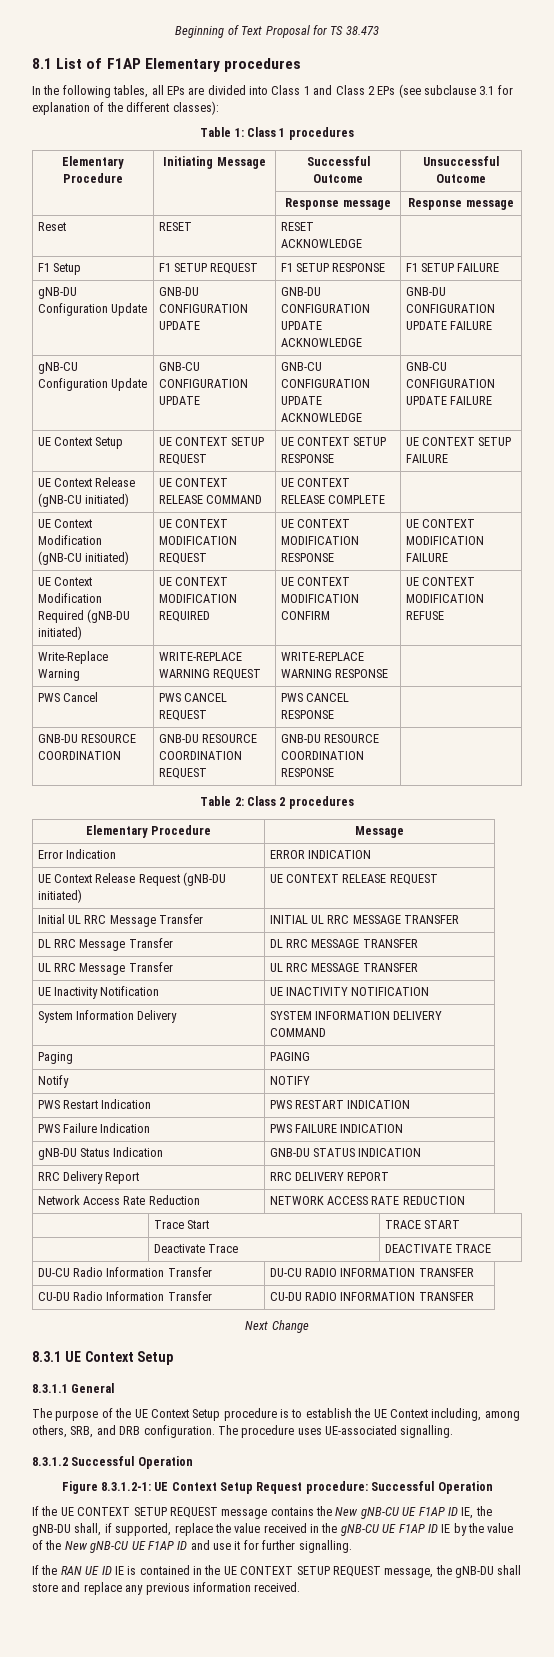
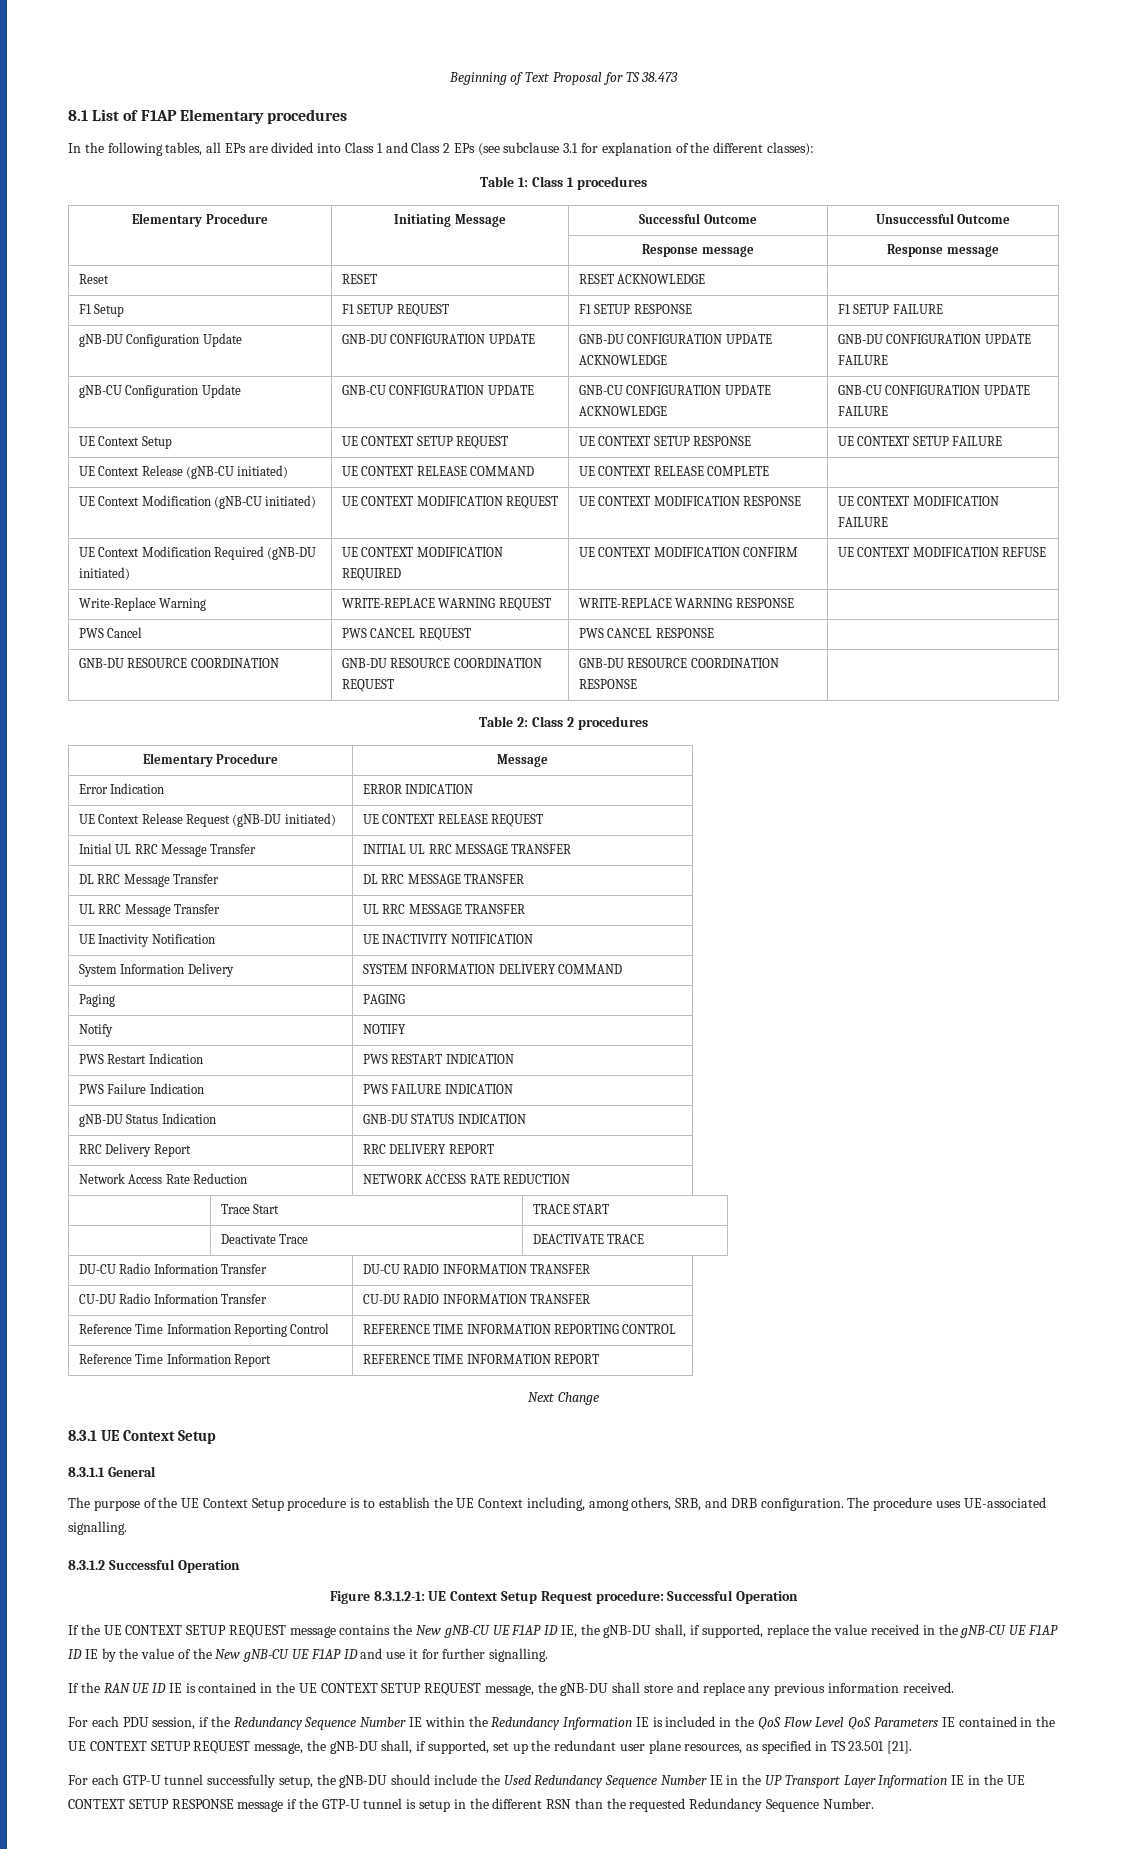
+ Reference Time Information Reporting Control | REFERENCE TIME INFORMATION REPORTING CONTROL
+ Reference Time Information Report | REFERENCE TIME INFORMATION REPORT
+ For each PDU session, if the Redundancy Sequence Number IE within the Redundancy Information IE is included in the QoS Flow Level QoS Parameters IE contained in the UE CONTEXT SETUP REQUEST message, the gNB-DU shall, if supported, set up the redundant user plane resources, as specified in TS 23.501 [21].
+ For each GTP-U tunnel successfully setup, the gNB-DU should include the Used Redundancy Sequence Number IE in the UP Transport Layer Information IE in the UE CONTEXT SETUP RESPONSE message if the GTP-U tunnel is setup in the different RSN than the requested Redundancy Sequence Number.

